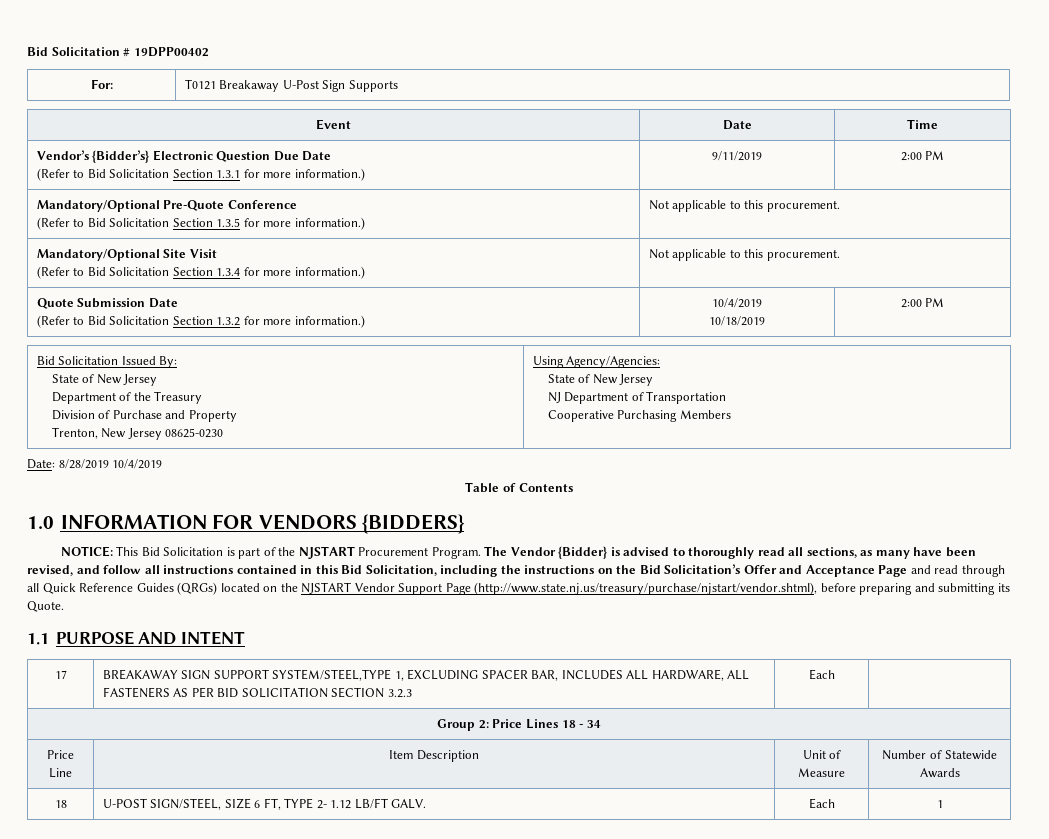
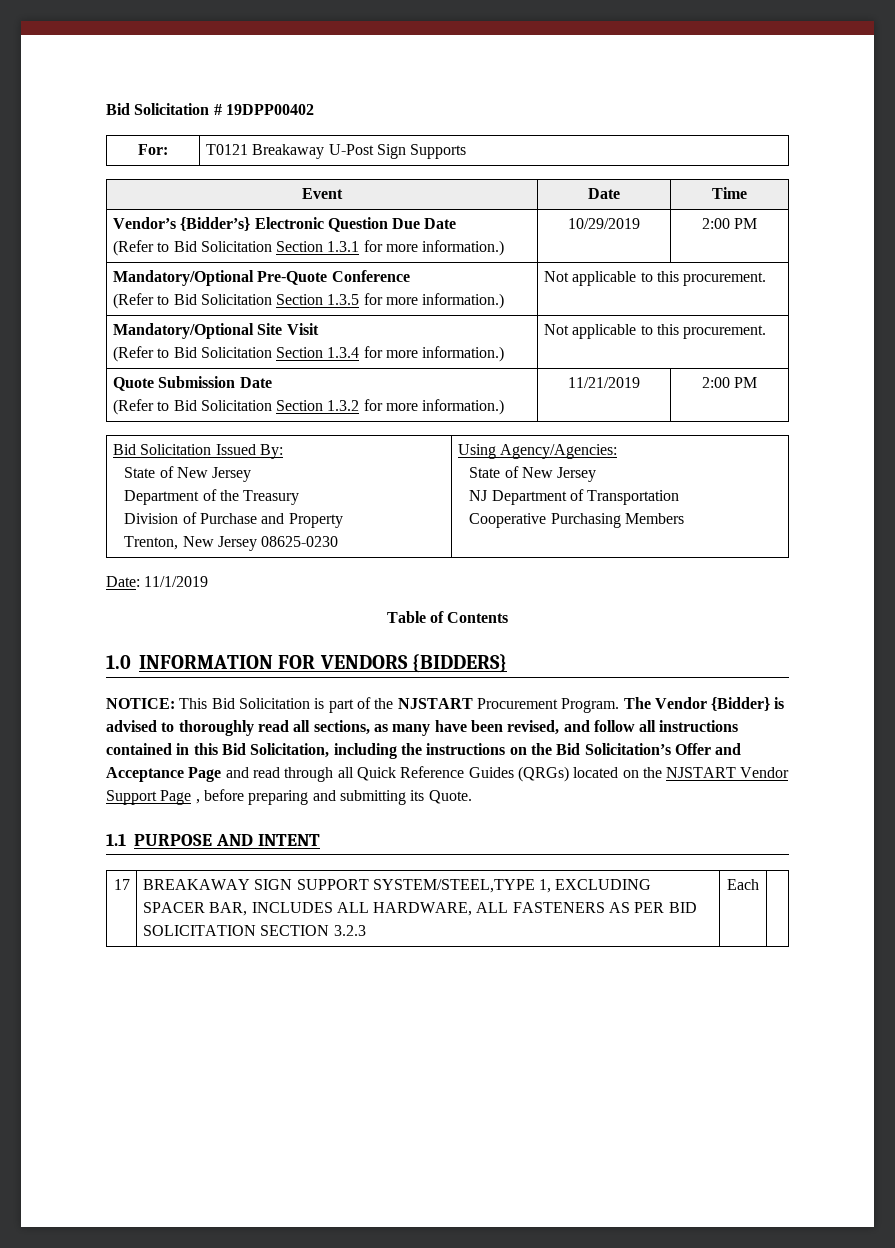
  Vendor’s {Bidder’s} Electronic Question Due Date
- (Refer to Bid Solicitation Section 1.3.1 for more information.) | 9/11/2019 | 2:00 PM
+ (Refer to Bid Solicitation Section 1.3.1 for more information.) | 10/29/2019 | 2:00 PM
  Quote Submission Date
- (Refer to Bid Solicitation Section 1.3.2 for more information.) | 10/4/2019
- 10/18/2019 | 2:00 PM
+ (Refer to Bid Solicitation Section 1.3.2 for more information.) | 11/21/2019 | 2:00 PM
- Date: 8/28/2019 10/4/2019
+ Date: 11/1/2019
- The Vendor {Bidder} is advised to thoroughly read all sections, as many have been revised, and follow all instructions contained in this Bid Solicitation, including the instructions on the Bid Solicitation’s Offer and Acceptance Page and read through all Quick Reference Guides (QRGs) located on the NJSTART Vendor Support Page (http://www.state.nj.us/treasury/purchase/njstart/vendor.shtml), before preparing and submitting its Quote.
+ The Vendor {Bidder} is advised to thoroughly read all sections, as many have been revised, and follow all instructions contained in this Bid Solicitation, including the instructions on the Bid Solicitation’s Offer and Acceptance Page and read through all Quick Reference Guides (QRGs) located on the NJSTART Vendor Support Page , before preparing and submitting its Quote.
- Group 2: Price Lines 18 - 34
- Price Line | Item Description | Unit of Measure | Number of Statewide Awards
- 18 | U-POST SIGN/STEEL, SIZE 6 FT, TYPE 2- 1.12 LB/FT GALV. | Each | 1

